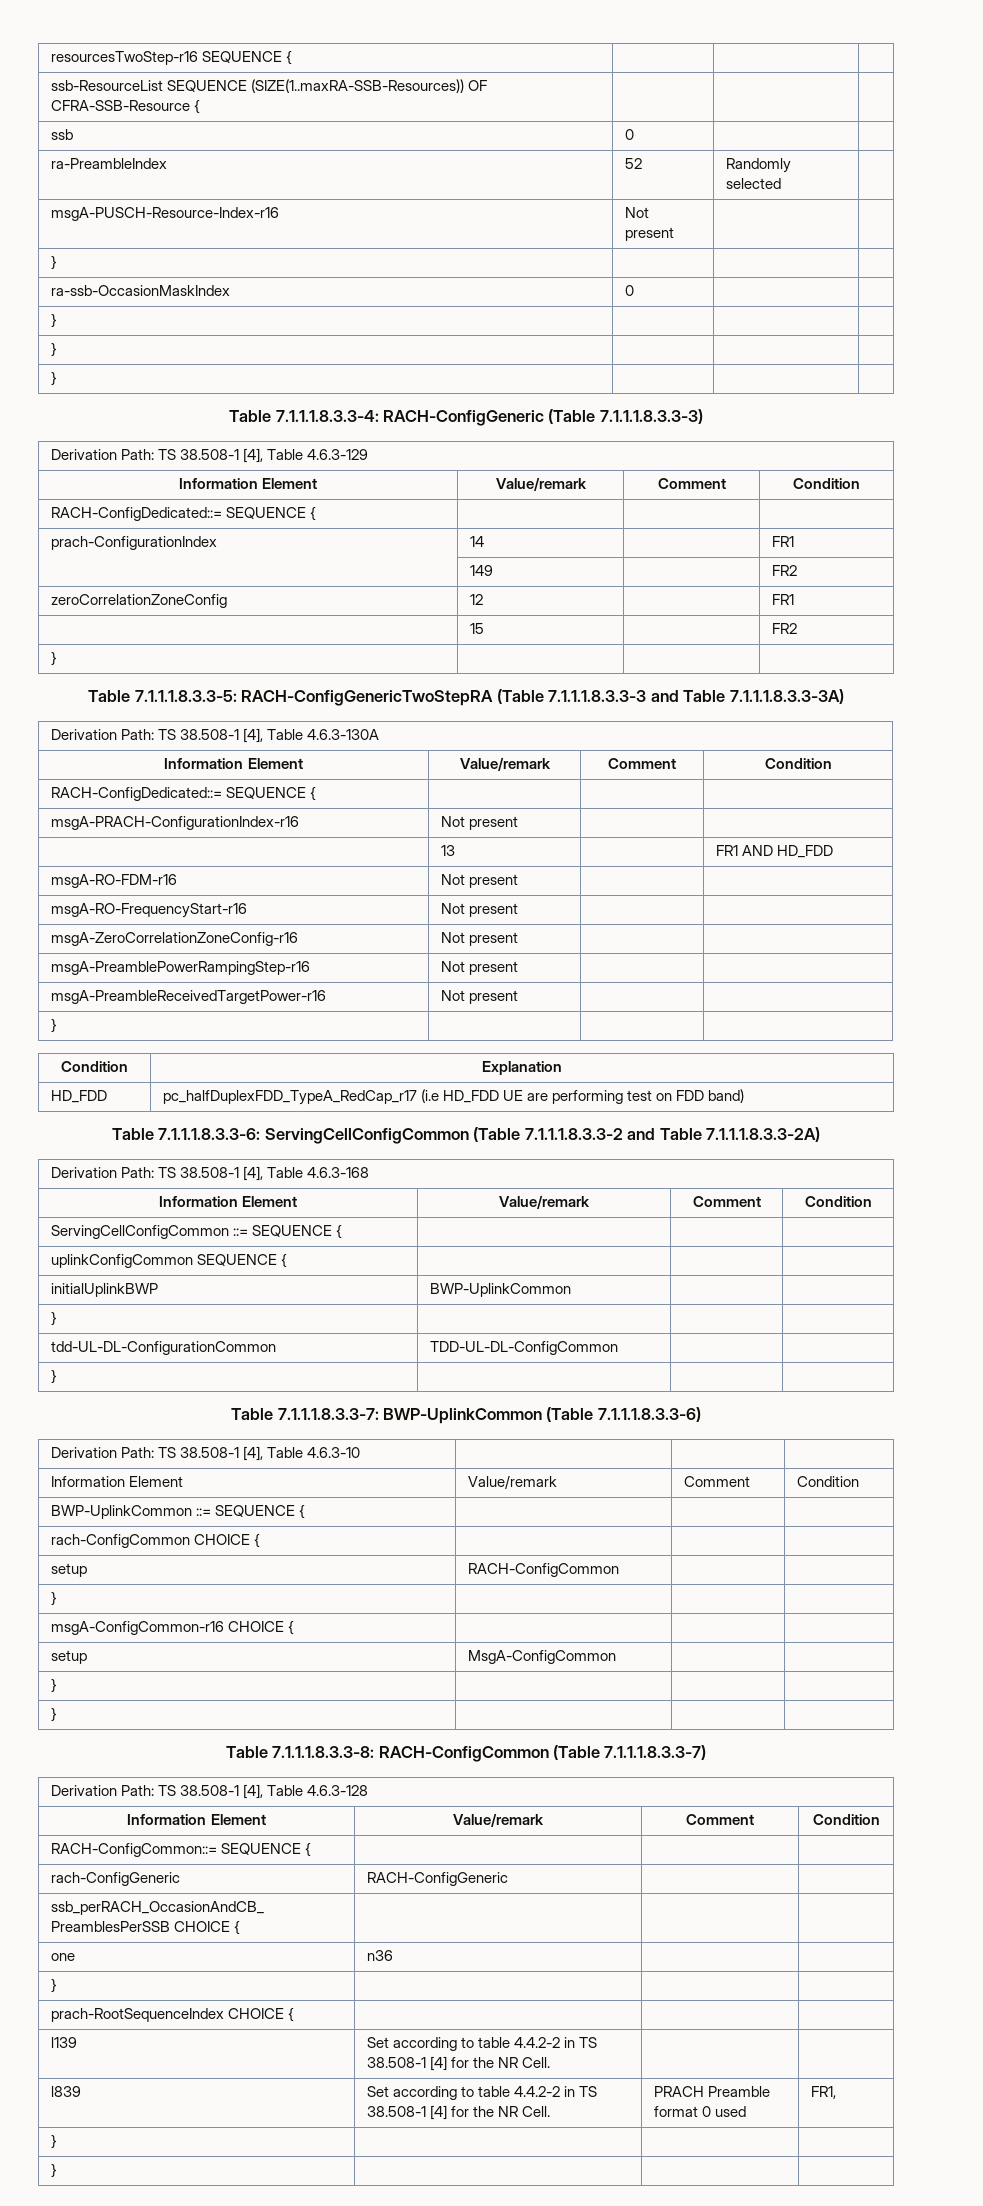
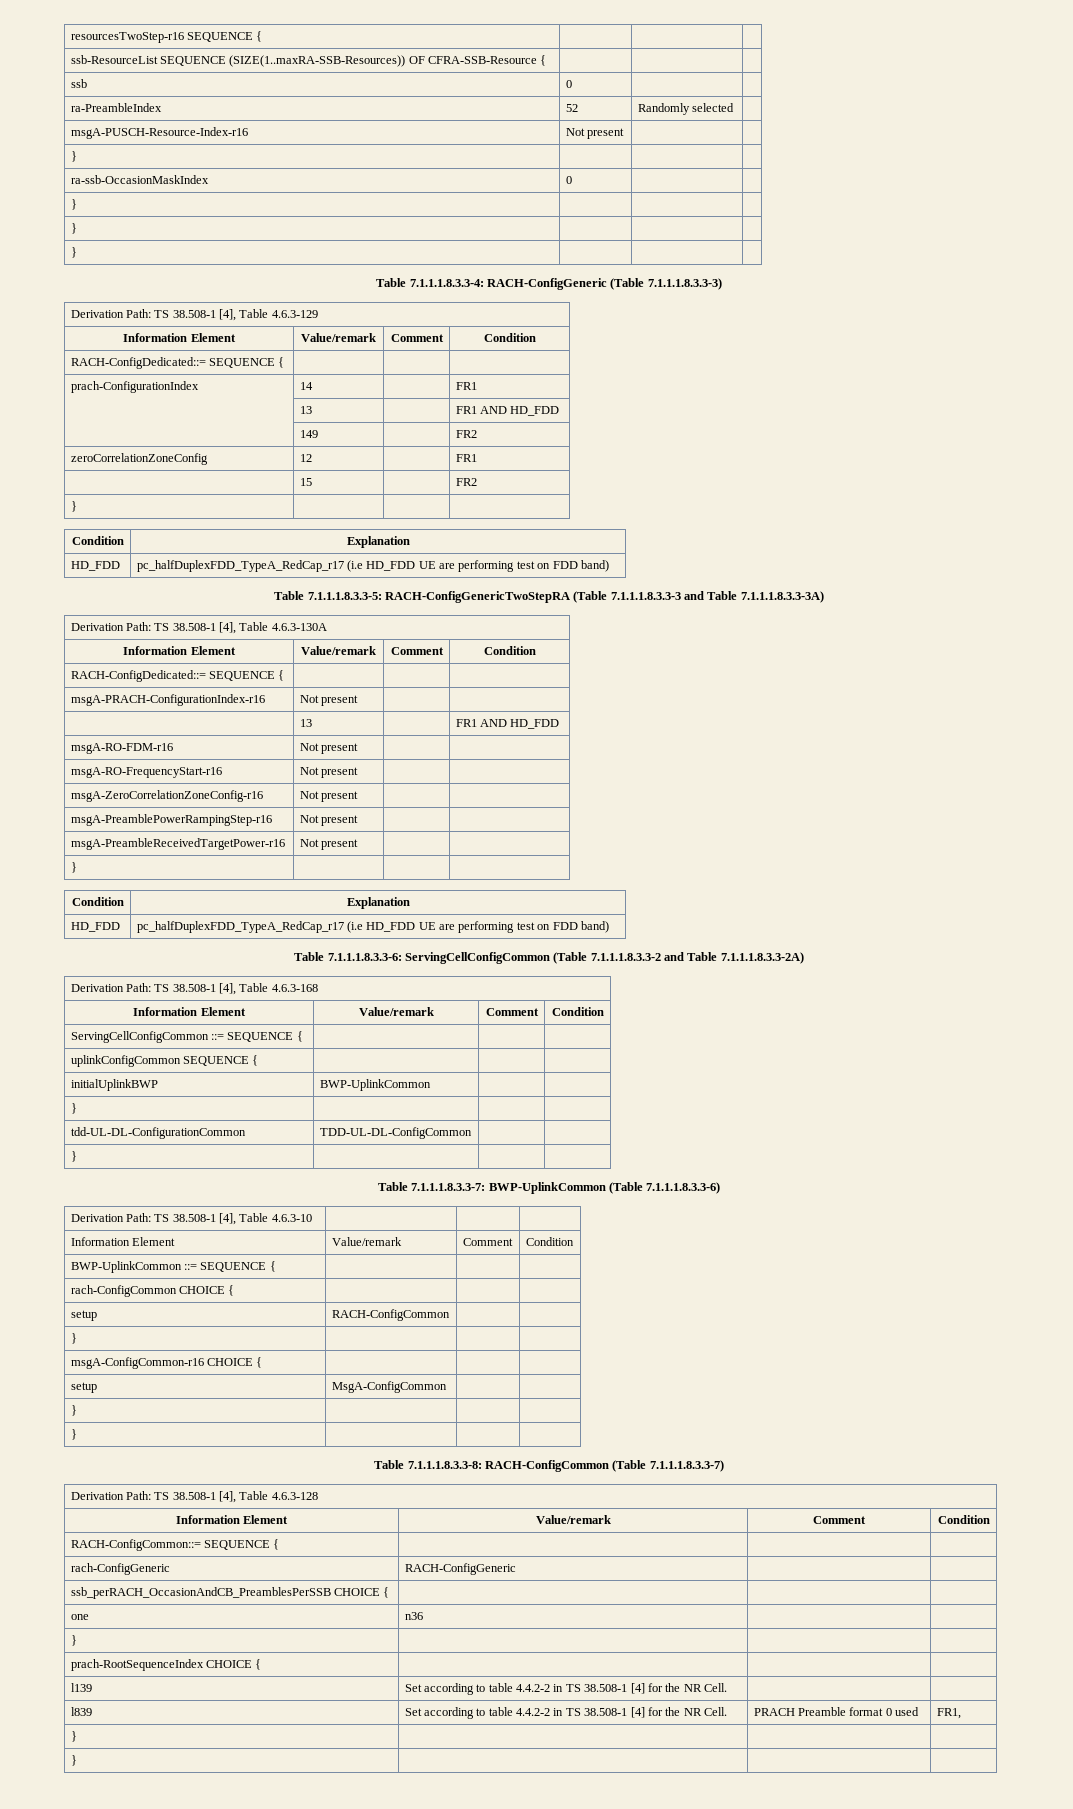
  prach-ConfigurationIndex | 14 | | FR1
+ | 13 | | FR1 AND HD_FDD
  | 15 | | FR2
  } | | |
+ Condition | Explanation
+ HD_FDD | pc_halfDuplexFDD_TypeA_RedCap_r17 (i.e HD_FDD UE are performing test on FDD band)

